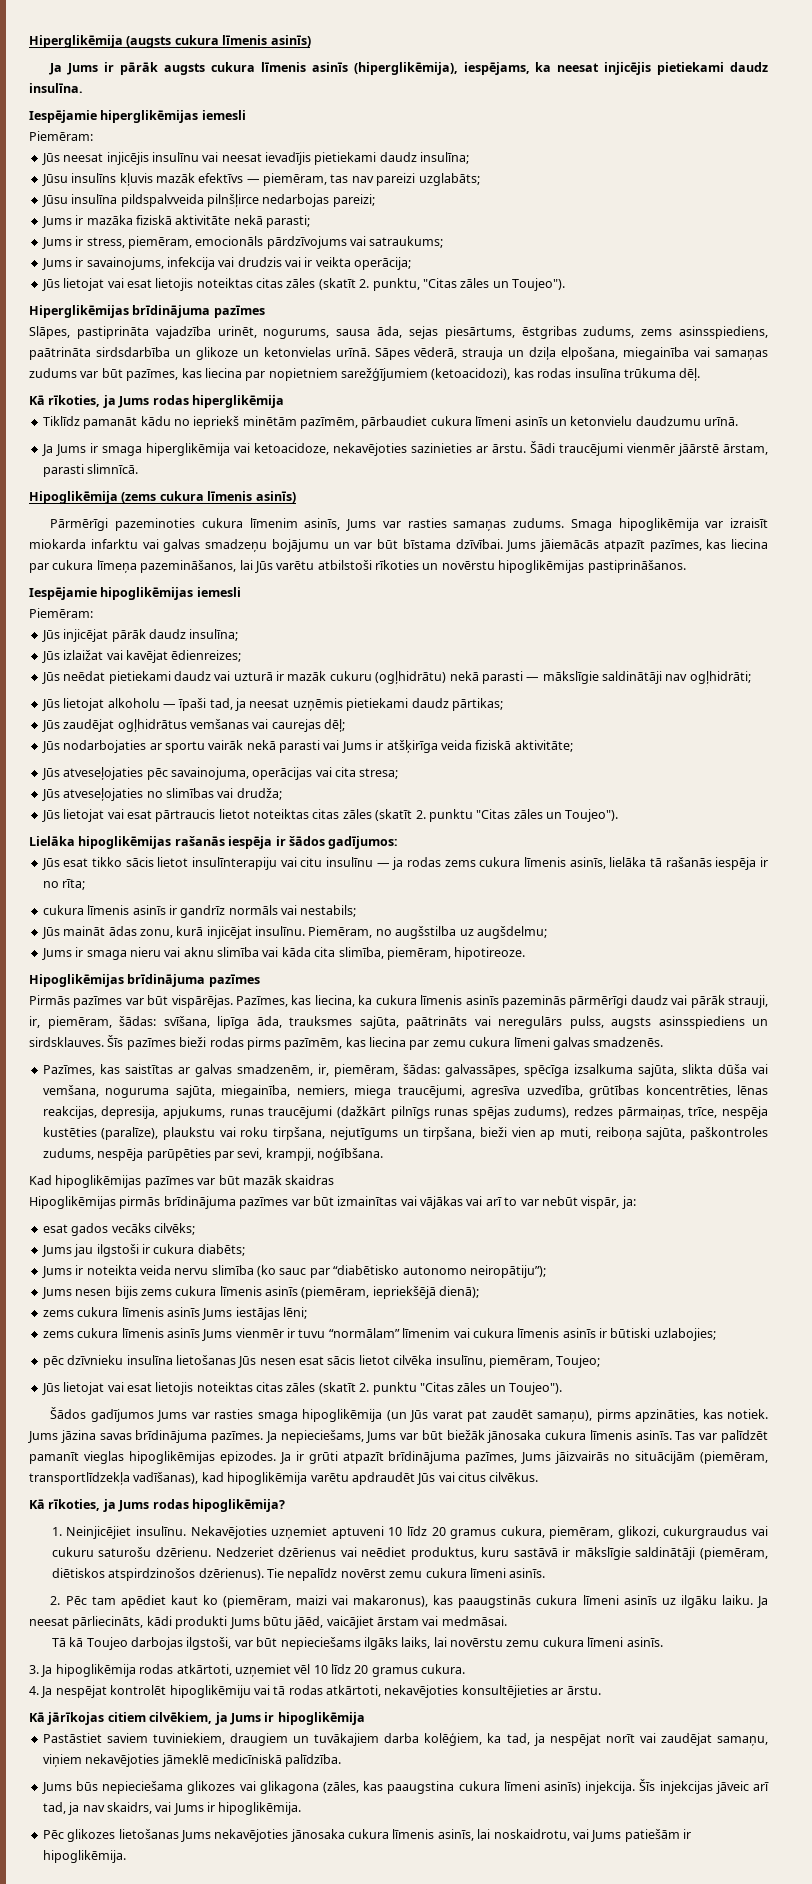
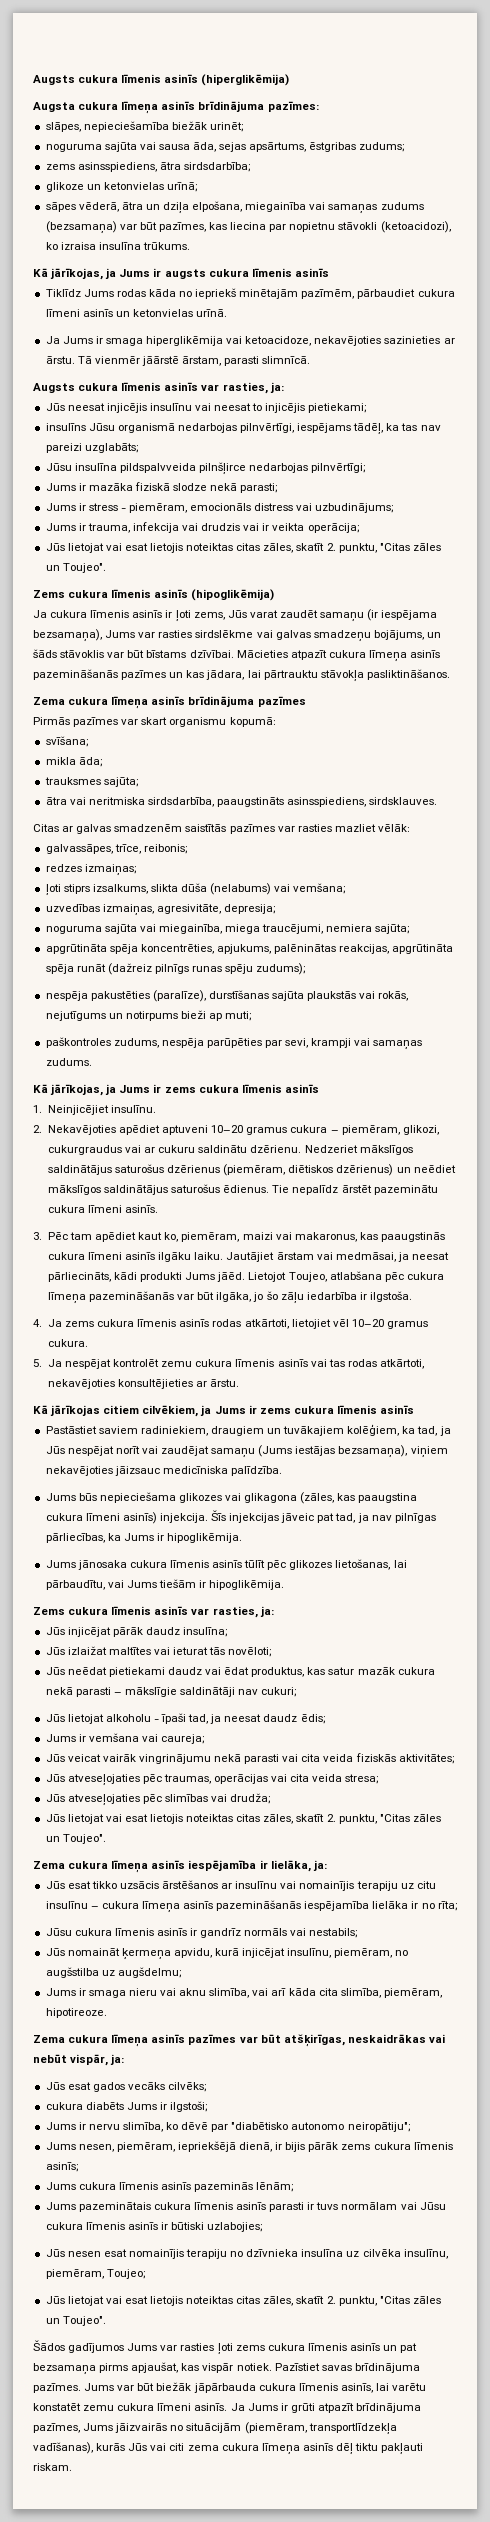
- Hiperglikēmija (augsts cukura līmenis asinīs)
- Ja Jums ir pārāk augsts cukura līmenis asinīs (hiperglikēmija), iespējams, ka neesat injicējis pietiekami daudz insulīna.
- Iespējamie hiperglikēmijas iemesli
- Piemēram:
+ Augsts cukura līmenis asinīs (hiperglikēmija)
+ Augsta cukura līmeņa asinīs brīdinājuma pazīmes:
+ slāpes, nepieciešamība biežāk urinēt;
+ noguruma sajūta vai sausa āda, sejas apsārtums, ēstgribas zudums;
+ zems asinsspiediens, ātra sirdsdarbība;
+ glikoze un ketonvielas urīnā;
+ sāpes vēderā, ātra un dziļa elpošana, miegainība vai samaņas zudums (bezsamaņa) var būt pazīmes, kas liecina par nopietnu stāvokli (ketoacidozi), ko izraisa insulīna trūkums.
+ Kā jārīkojas, ja Jums ir augsts cukura līmenis asinīs
+ Tiklīdz Jums rodas kāda no iepriekš minētajām pazīmēm, pārbaudiet cukura līmeni asinīs un ketonvielas urīnā.
+ Ja Jums ir smaga hiperglikēmija vai ketoacidoze, nekavējoties sazinieties ar ārstu. Tā vienmēr jāārstē ārstam, parasti slimnīcā.
+ Augsts cukura līmenis asinīs var rasties, ja:
- Jūs neesat injicējis insulīnu vai neesat ievadījis pietiekami daudz insulīna;
- Jūsu insulīns kļuvis mazāk efektīvs — piemēram, tas nav pareizi uzglabāts;
+ Jūs neesat injicējis insulīnu vai neesat to injicējis pietiekami;
+ insulīns Jūsu organismā nedarbojas pilnvērtīgi, iespējams tādēļ, ka tas nav pareizi uzglabāts;
- Jūsu insulīna pildspalvveida pilnšļirce nedarbojas pareizi;
+ Jūsu insulīna pildspalvveida pilnšļirce nedarbojas pilnvērtīgi;
- Jums ir mazāka fiziskā aktivitāte nekā parasti;
+ Jums ir mazāka fiziskā slodze nekā parasti;
- Jums ir stress, piemēram, emocionāls pārdzīvojums vai satraukums;
- Jums ir savainojums, infekcija vai drudzis vai ir veikta operācija;
- Jūs lietojat vai esat lietojis noteiktas citas zāles (skatīt 2. punktu, "Citas zāles un Toujeo").
- Hiperglikēmijas brīdinājuma pazīmes
- Slāpes, pastiprināta vajadzība urinēt, nogurums, sausa āda, sejas piesārtums, ēstgribas zudums, zems asinsspiediens, paātrināta sirdsdarbība un glikoze un ketonvielas urīnā. Sāpes vēderā, strauja un dziļa elpošana, miegainība vai samaņas zudums var būt pazīmes, kas liecina par nopietniem sarežģījumiem (ketoacidozi), kas rodas insulīna trūkuma dēļ.
- Kā rīkoties, ja Jums rodas hiperglikēmija
- Tiklīdz pamanāt kādu no iepriekš minētām pazīmēm, pārbaudiet cukura līmeni asinīs un ketonvielu daudzumu urīnā.
- Ja Jums ir smaga hiperglikēmija vai ketoacidoze, nekavējoties sazinieties ar ārstu. Šādi traucējumi vienmēr jāārstē ārstam, parasti slimnīcā.
- Hipoglikēmija (zems cukura līmenis asinīs)
- Pārmērīgi pazeminoties cukura līmenim asinīs, Jums var rasties samaņas zudums. Smaga hipoglikēmija var izraisīt miokarda infarktu vai galvas smadzeņu bojājumu un var būt bīstama dzīvībai. Jums jāiemācās atpazīt pazīmes, kas liecina par cukura līmeņa pazemināšanos, lai Jūs varētu atbilstoši rīkoties un novērstu hipoglikēmijas pastiprināšanos.
- Iespējamie hipoglikēmijas iemesli
- Piemēram:
- Jūs injicējat pārāk daudz insulīna;
- Jūs izlaižat vai kavējat ēdienreizes;
- Jūs neēdat pietiekami daudz vai uzturā ir mazāk cukuru (ogļhidrātu) nekā parasti — mākslīgie saldinātāji nav ogļhidrāti;
- Jūs lietojat alkoholu — īpaši tad, ja neesat uzņēmis pietiekami daudz pārtikas;
- Jūs zaudējat ogļhidrātus vemšanas vai caurejas dēļ;
- Jūs nodarbojaties ar sportu vairāk nekā parasti vai Jums ir atšķirīga veida fiziskā aktivitāte;
- Jūs atveseļojaties pēc savainojuma, operācijas vai cita stresa;
- Jūs atveseļojaties no slimības vai drudža;
- Jūs lietojat vai esat pārtraucis lietot noteiktas citas zāles (skatīt 2. punktu "Citas zāles un Toujeo").
- Lielāka hipoglikēmijas rašanās iespēja ir šādos gadījumos:
- Jūs esat tikko sācis lietot insulīnterapiju vai citu insulīnu — ja rodas zems cukura līmenis asinīs, lielāka tā rašanās iespēja ir no rīta;
- cukura līmenis asinīs ir gandrīz normāls vai nestabils;
- Jūs maināt ādas zonu, kurā injicējat insulīnu. Piemēram, no augšstilba uz augšdelmu;
- Jums ir smaga nieru vai aknu slimība vai kāda cita slimība, piemēram, hipotireoze.
- Hipoglikēmijas brīdinājuma pazīmes
+ Jums ir stress - piemēram, emocionāls distress vai uzbudinājums;
+ Jums ir trauma, infekcija vai drudzis vai ir veikta operācija;
+ Jūs lietojat vai esat lietojis noteiktas citas zāles, skatīt 2. punktu, "Citas zāles un Toujeo".
+ Zems cukura līmenis asinīs (hipoglikēmija)
+ Ja cukura līmenis asinīs ir ļoti zems, Jūs varat zaudēt samaņu (ir iespējama bezsamaņa), Jums var rasties sirdslēkme vai galvas smadzeņu bojājums, un šāds stāvoklis var būt bīstams dzīvībai. Mācieties atpazīt cukura līmeņa asinīs pazemināšanās pazīmes un kas jādara, lai pārtrauktu stāvokļa pasliktināšanos.
+ Zema cukura līmeņa asinīs brīdinājuma pazīmes
- Pirmās pazīmes var būt vispārējas. Pazīmes, kas liecina, ka cukura līmenis asinīs pazeminās pārmērīgi daudz vai pārāk strauji, ir, piemēram, šādas: svīšana, lipīga āda, trauksmes sajūta, paātrināts vai neregulārs pulss, augsts asinsspiediens un sirdsklauves. Šīs pazīmes bieži rodas pirms pazīmēm, kas liecina par zemu cukura līmeni galvas smadzenēs.
- Pazīmes, kas saistītas ar galvas smadzenēm, ir, piemēram, šādas: galvassāpes, spēcīga izsalkuma sajūta, slikta dūša vai vemšana, noguruma sajūta, miegainība, nemiers, miega traucējumi, agresīva uzvedība, grūtības koncentrēties, lēnas reakcijas, depresija, apjukums, runas traucējumi (dažkārt pilnīgs runas spējas zudums), redzes pārmaiņas, trīce, nespēja kustēties (paralīze), plaukstu vai roku tirpšana, nejutīgums un tirpšana, bieži vien ap muti, reiboņa sajūta, paškontroles zudums, nespēja parūpēties par sevi, krampji, noģībšana.
- Kad hipoglikēmijas pazīmes var būt mazāk skaidras
- Hipoglikēmijas pirmās brīdinājuma pazīmes var būt izmainītas vai vājākas vai arī to var nebūt vispār, ja:
- esat gados vecāks cilvēks;
- Jums jau ilgstoši ir cukura diabēts;
- Jums ir noteikta veida nervu slimība (ko sauc par “diabētisko autonomo neiropātiju”);
- Jums nesen bijis zems cukura līmenis asinīs (piemēram, iepriekšējā dienā);
- zems cukura līmenis asinīs Jums iestājas lēni;
- zems cukura līmenis asinīs Jums vienmēr ir tuvu “normālam” līmenim vai cukura līmenis asinīs ir būtiski uzlabojies;
- pēc dzīvnieku insulīna lietošanas Jūs nesen esat sācis lietot cilvēka insulīnu, piemēram, Toujeo;
- Jūs lietojat vai esat lietojis noteiktas citas zāles (skatīt 2. punktu "Citas zāles un Toujeo").
- Šādos gadījumos Jums var rasties smaga hipoglikēmija (un Jūs varat pat zaudēt samaņu), pirms apzināties, kas notiek. Jums jāzina savas brīdinājuma pazīmes. Ja nepieciešams, Jums var būt biežāk jānosaka cukura līmenis asinīs. Tas var palīdzēt pamanīt vieglas hipoglikēmijas epizodes. Ja ir grūti atpazīt brīdinājuma pazīmes, Jums jāizvairās no situācijām (piemēram, transportlīdzekļa vadīšanas), kad hipoglikēmija varētu apdraudēt Jūs vai citus cilvēkus.
- Kā rīkoties, ja Jums rodas hipoglikēmija?
- 1. Neinjicējiet insulīnu. Nekavējoties uzņemiet aptuveni 10 līdz 20 gramus cukura, piemēram, glikozi, cukurgraudus vai cukuru saturošu dzērienu. Nedzeriet dzērienus vai neēdiet produktus, kuru sastāvā ir mākslīgie saldinātāji (piemēram, diētiskos atspirdzinošos dzērienus). Tie nepalīdz novērst zemu cukura līmeni asinīs.
- 2. Pēc tam apēdiet kaut ko (piemēram, maizi vai makaronus), kas paaugstinās cukura līmeni asinīs uz ilgāku laiku.
+ Pirmās pazīmes var skart organismu kopumā:
+ svīšana;
+ mikla āda;
+ trauksmes sajūta;
+ ātra vai neritmiska sirdsdarbība, paaugstināts asinsspiediens, sirdsklauves.
+ Citas ar galvas smadzenēm saistītās pazīmes var rasties mazliet vēlāk:
+ galvassāpes, trīce, reibonis;
+ redzes izmaiņas;
+ ļoti stiprs izsalkums, slikta dūša (nelabums) vai vemšana;
+ uzvedības izmaiņas, agresivitāte, depresija;
+ noguruma sajūta vai miegainība, miega traucējumi, nemiera sajūta;
+ apgrūtināta spēja koncentrēties, apjukums, palēninātas reakcijas, apgrūtināta spēja runāt (dažreiz pilnīgs runas spēju zudums);
+ nespēja pakustēties (paralīze), durstīšanas sajūta plaukstās vai rokās, nejutīgums un notirpums bieži ap muti;
+ paškontroles zudums, nespēja parūpēties par sevi, krampji vai samaņas zudums.
+ Kā jārīkojas, ja Jums ir zems cukura līmenis asinīs
+ 1. Neinjicējiet insulīnu.
+ 2. Nekavējoties apēdiet aptuveni 10–20 gramus cukura – piemēram, glikozi, cukurgraudus vai ar cukuru saldinātu dzērienu. Nedzeriet mākslīgos saldinātājus saturošus dzērienus (piemēram, diētiskos dzērienus) un neēdiet mākslīgos saldinātājus saturošus ēdienus. Tie nepalīdz ārstēt pazeminātu cukura līmeni asinīs.
+ 3. Pēc tam apēdiet kaut ko, piemēram, maizi vai makaronus, kas paaugstinās cukura līmeni asinīs ilgāku laiku.
- Ja neesat pārliecināts, kādi produkti Jums būtu jāēd, vaicājiet ārstam vai medmāsai.
- Tā kā Toujeo darbojas ilgstoši, var būt nepieciešams ilgāks laiks, lai novērstu zemu cukura līmeni asinīs.
- 3. Ja hipoglikēmija rodas atkārtoti, uzņemiet vēl 10 līdz 20 gramus cukura.
+ Jautājiet ārstam vai medmāsai, ja neesat pārliecināts, kādi produkti Jums jāēd. Lietojot Toujeo, atlabšana pēc cukura līmeņa pazemināšanās var būt ilgāka, jo šo zāļu iedarbība ir ilgstoša.
+ 4. Ja zems cukura līmenis asinīs rodas atkārtoti, lietojiet vēl 10–20 gramus cukura.
- 4. Ja nespējat kontrolēt hipoglikēmiju vai tā rodas atkārtoti, nekavējoties konsultējieties ar ārstu.
+ 5. Ja nespējat kontrolēt zemu cukura līmenis asinīs vai tas rodas atkārtoti, nekavējoties konsultējieties ar ārstu.
- Kā jārīkojas citiem cilvēkiem, ja Jums ir hipoglikēmija
+ Kā jārīkojas citiem cilvēkiem, ja Jums ir zems cukura līmenis asinīs
- Pastāstiet saviem tuviniekiem, draugiem un tuvākajiem darba kolēģiem, ka tad, ja nespējat norīt vai zaudējat samaņu, viņiem nekavējoties jāmeklē medicīniskā palīdzība.
+ Pastāstiet saviem radiniekiem, draugiem un tuvākajiem kolēģiem, ka tad, ja Jūs nespējat norīt vai zaudējat samaņu (Jums iestājas bezsamaņa), viņiem nekavējoties jāizsauc medicīniska palīdzība.
- Šīs injekcijas jāveic arī tad, ja nav skaidrs, vai Jums ir hipoglikēmija.
+ Šīs injekcijas jāveic pat tad, ja nav pilnīgas pārliecības, ka Jums ir hipoglikēmija.
- Pēc glikozes lietošanas Jums nekavējoties jānosaka cukura līmenis asinīs, lai noskaidrotu, vai Jums patiešām ir hipoglikēmija.
+ Jums jānosaka cukura līmenis asinīs tūlīt pēc glikozes lietošanas, lai pārbaudītu, vai Jums tiešām ir hipoglikēmija.
+ Zems cukura līmenis asinīs var rasties, ja:
+ Jūs injicējat pārāk daudz insulīna;
+ Jūs izlaižat maltītes vai ieturat tās novēloti;
+ Jūs neēdat pietiekami daudz vai ēdat produktus, kas satur mazāk cukura nekā parasti – mākslīgie saldinātāji nav cukuri;
+ Jūs lietojat alkoholu - īpaši tad, ja neesat daudz ēdis;
+ Jums ir vemšana vai caureja;
+ Jūs veicat vairāk vingrinājumu nekā parasti vai cita veida fiziskās aktivitātes;
+ Jūs atveseļojaties pēc traumas, operācijas vai cita veida stresa;
+ Jūs atveseļojaties pēc slimības vai drudža;
+ Jūs lietojat vai esat lietojis noteiktas citas zāles, skatīt 2. punktu, "Citas zāles un Toujeo".
+ Zema cukura līmeņa asinīs iespējamība ir lielāka, ja:
+ Jūs esat tikko uzsācis ārstēšanos ar insulīnu vai nomainījis terapiju uz citu insulīnu – cukura līmeņa asinīs pazemināšanās iespējamība lielāka ir no rīta;
+ Jūsu cukura līmenis asinīs ir gandrīz normāls vai nestabils;
+ Jūs nomaināt ķermeņa apvidu, kurā injicējat insulīnu, piemēram, no augšstilba uz augšdelmu;
+ Jums ir smaga nieru vai aknu slimība, vai arī kāda cita slimība, piemēram, hipotireoze.
+ Zema cukura līmeņa asinīs pazīmes var būt atšķirīgas, neskaidrākas vai nebūt vispār, ja:
+ Jūs esat gados vecāks cilvēks;
+ cukura diabēts Jums ir ilgstoši;
+ Jums ir nervu slimība, ko dēvē par "diabētisko autonomo neiropātiju";
+ Jums nesen, piemēram, iepriekšējā dienā, ir bijis pārāk zems cukura līmenis asinīs;
+ Jums cukura līmenis asinīs pazeminās lēnām;
+ Jums pazeminātais cukura līmenis asinīs parasti ir tuvs normālam vai Jūsu cukura līmenis asinīs ir būtiski uzlabojies;
+ Jūs nesen esat nomainījis terapiju no dzīvnieka insulīna uz cilvēka insulīnu, piemēram, Toujeo;
+ Jūs lietojat vai esat lietojis noteiktas citas zāles, skatīt 2. punktu, "Citas zāles un Toujeo".
+ Šādos gadījumos Jums var rasties ļoti zems cukura līmenis asinīs un pat bezsamaņa pirms apjaušat, kas vispār notiek. Pazīstiet savas brīdinājuma pazīmes. Jums var būt biežāk jāpārbauda cukura līmenis asinīs, lai varētu konstatēt zemu cukura līmeni asinīs. Ja Jums ir grūti atpazīt brīdinājuma pazīmes, Jums jāizvairās no situācijām (piemēram, transportlīdzekļa vadīšanas), kurās Jūs vai citi zema cukura līmeņa asinīs dēļ tiktu pakļauti riskam.

